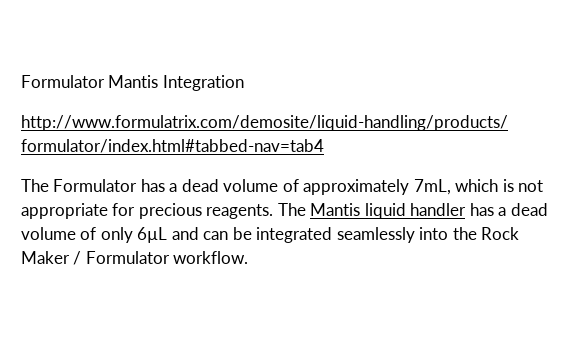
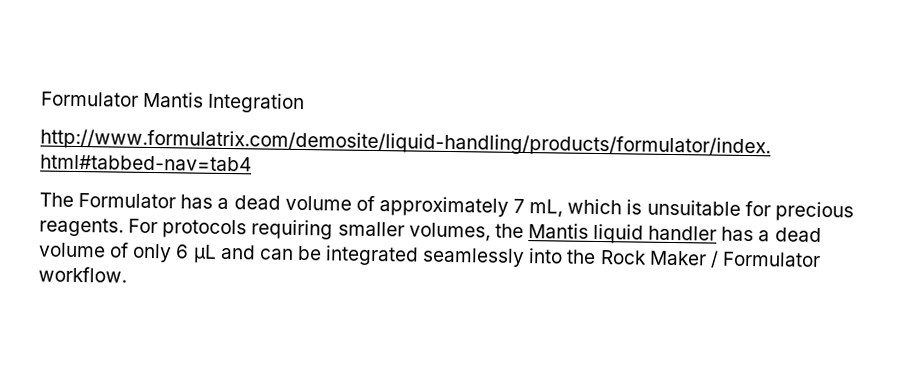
- The Formulator has a dead volume of approximately 7mL, which is not appropriate for precious reagents. The Mantis liquid handler has a dead volume of only 6µL and can be integrated seamlessly into the Rock Maker / Formulator workflow.
+ The Formulator has a dead volume of approximately 7 mL, which is unsuitable for precious reagents. For protocols requiring smaller volumes, the Mantis liquid handler has a dead volume of only 6 µL and can be integrated seamlessly into the Rock Maker / Formulator workflow.

